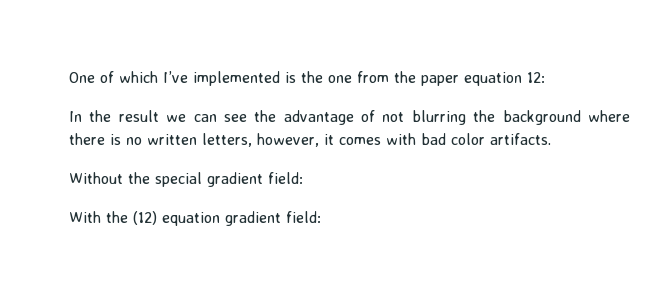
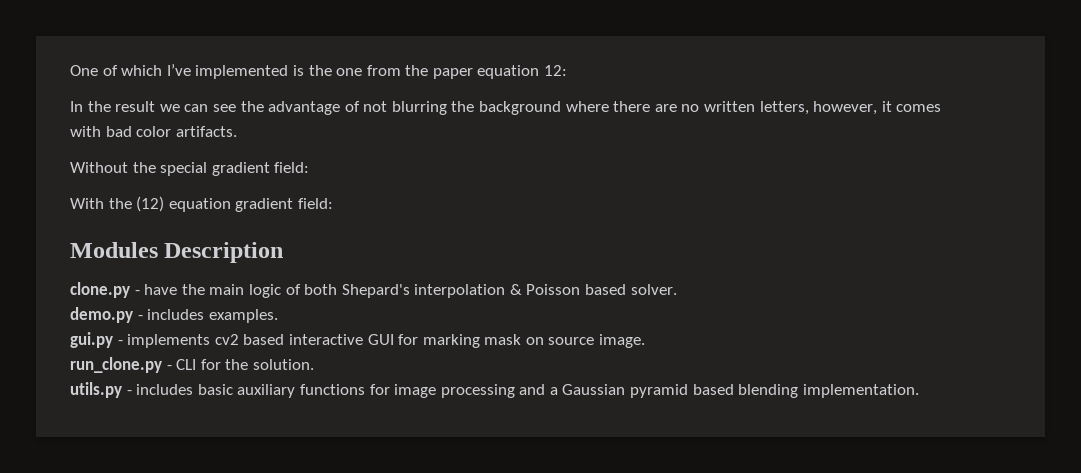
- In the result we can see the advantage of not blurring the background where there is no written letters, however, it comes with bad color artifacts.
+ In the result we can see the advantage of not blurring the background where there are no written letters, however, it comes with bad color artifacts.
+ Modules Description
+ clone.py - have the main logic of both Shepard's interpolation & Poisson based solver.
+ demo.py - includes examples.
+ gui.py - implements cv2 based interactive GUI for marking mask on source image.
+ run_clone.py - CLI for the solution.
+ utils.py - includes basic auxiliary functions for image processing and a Gaussian pyramid based blending implementation.

